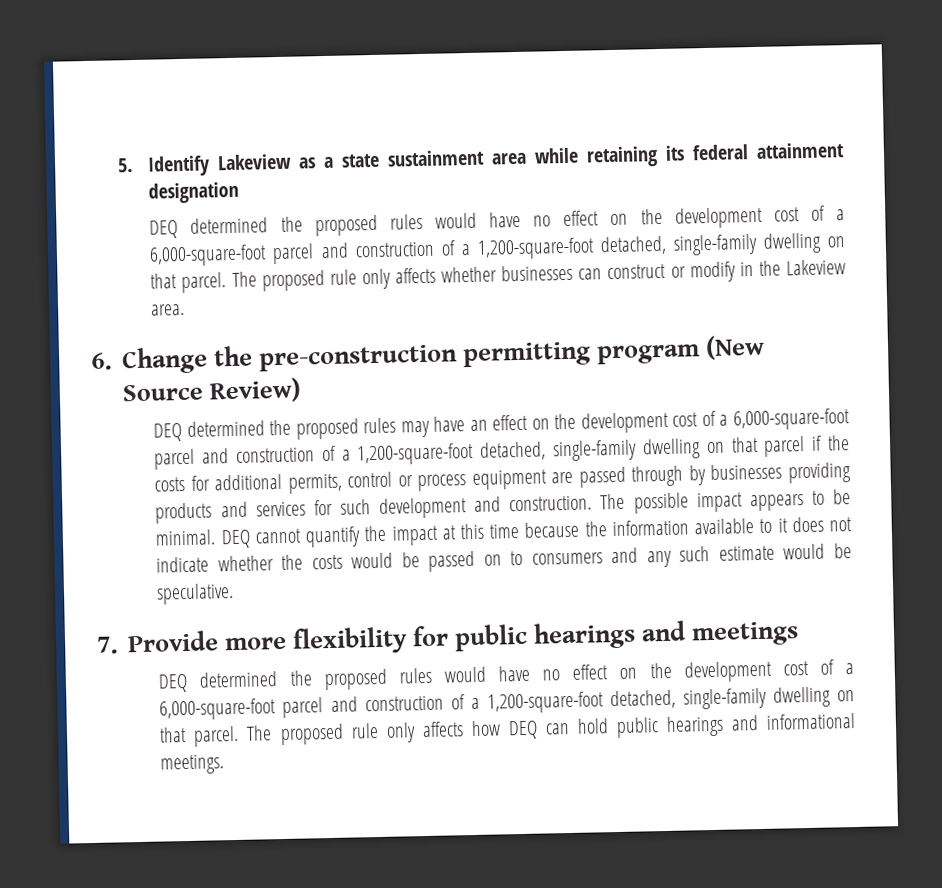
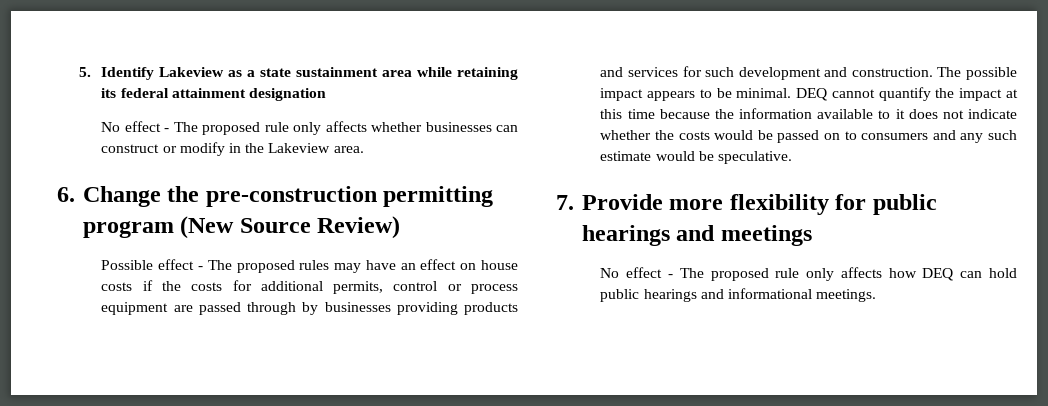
- DEQ determined the proposed rules would have no effect on the development cost of a 6,000-square-foot parcel and construction of a 1,200-square-foot detached, single-family dwelling on that parcel. The proposed rule only affects whether businesses can construct or modify in the Lakeview area.
+ No effect - The proposed rule only affects whether businesses can construct or modify in the Lakeview area.
- DEQ determined the proposed rules may have an effect on the development cost of a 6,000-square-foot parcel and construction of a 1,200-square-foot detached, single-family dwelling on that parcel if the costs for additional permits, control or process equipment are passed through by businesses providing products and services for such development and construction.
+ Possible effect - The proposed rules may have an effect on house costs if the costs for additional permits, control or process equipment are passed through by businesses providing products and services for such development and construction.
- DEQ determined the proposed rules would have no effect on the development cost of a 6,000-square-foot parcel and construction of a 1,200-square-foot detached, single-family dwelling on that parcel. The proposed rule only affects how DEQ can hold public hearings and informational meetings.
+ No effect - The proposed rule only affects how DEQ can hold public hearings and informational meetings.

